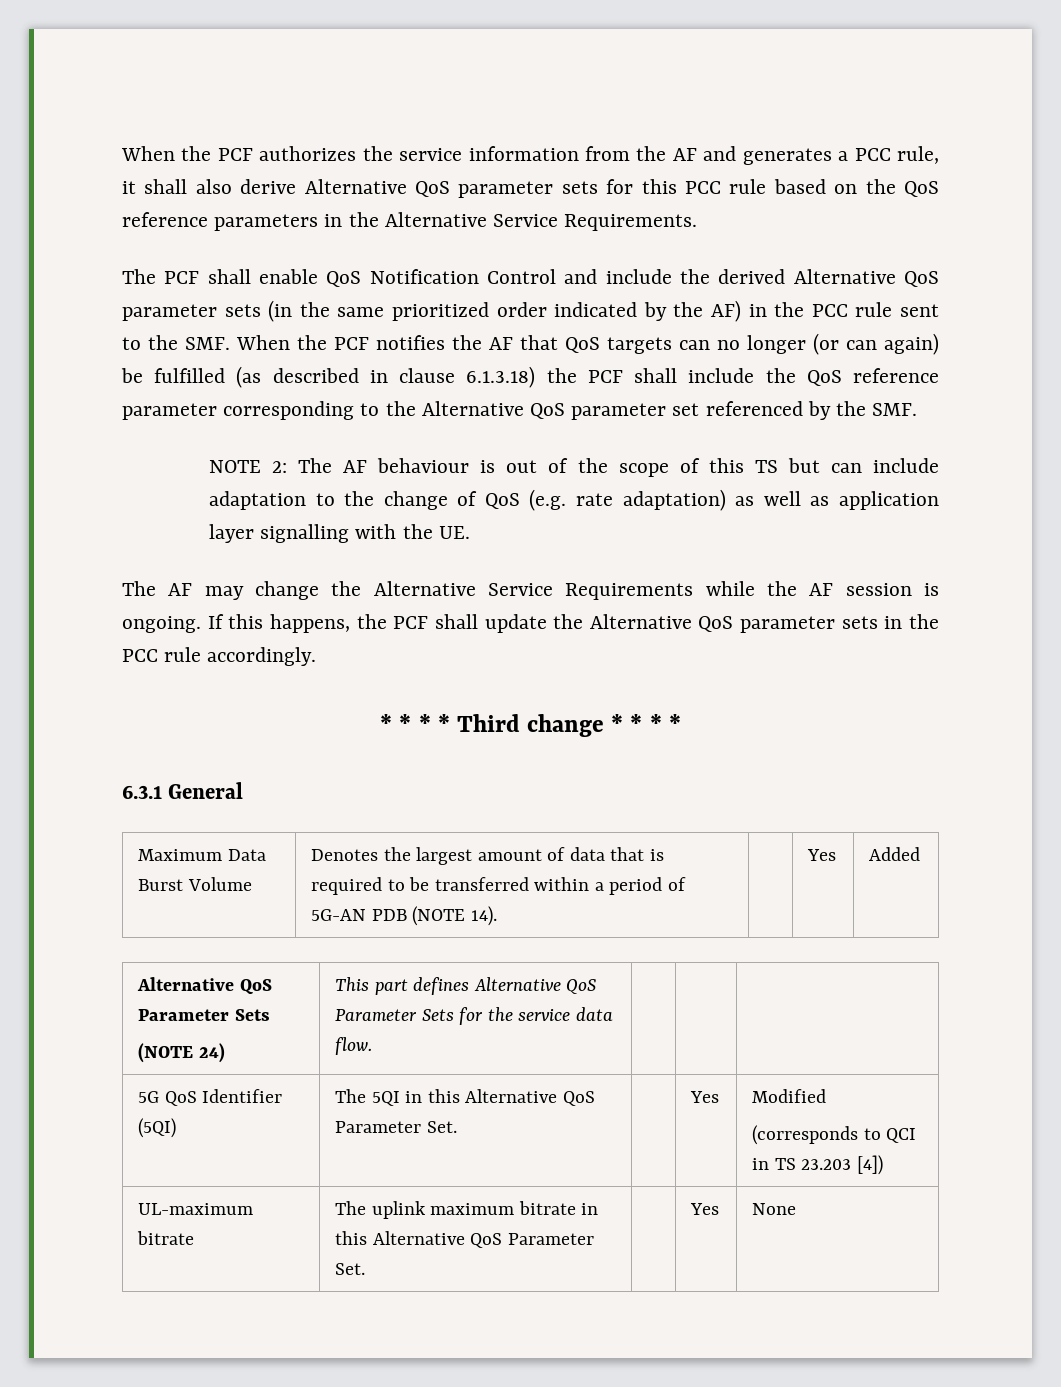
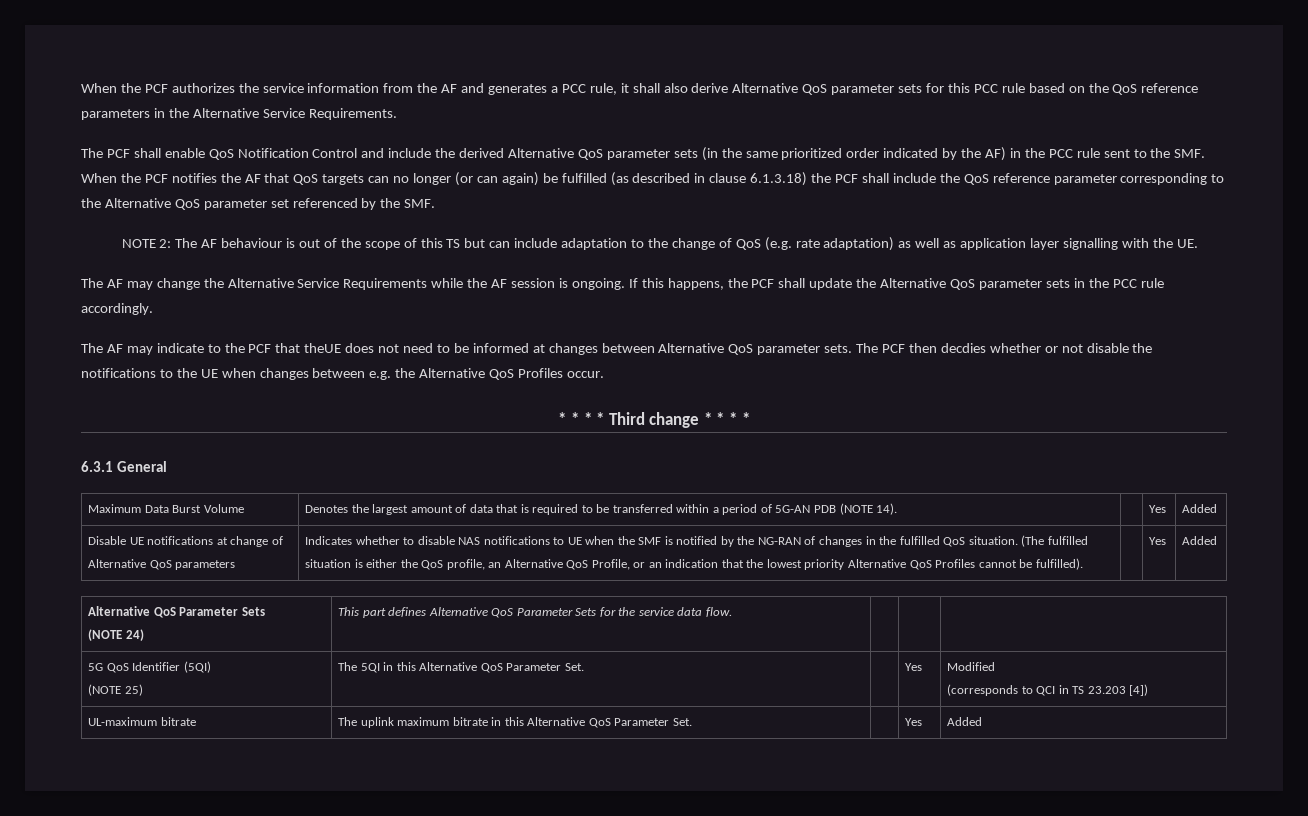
+ The AF may indicate to the PCF that theUE does not need to be informed at changes between Alternative QoS parameter sets. The PCF then decdies whether or not disable the notifications to the UE when changes between e.g. the Alternative QoS Profiles occur.
+ Disable UE notifications at change of Alternative QoS parameters | Indicates whether to disable NAS notifications to UE when the SMF is notified by the NG-RAN of changes in the fulfilled QoS situation. (The fulfilled situation is either the QoS profile, an Alternative QoS Profile, or an indication that the lowest priority Alternative QoS Profiles cannot be fulfilled). | | Yes | Added
- 5G QoS Identifier (5QI) | The 5QI in this Alternative QoS Parameter Set. | | Yes | Modified
+ 5G QoS Identifier (5QI)
+ (NOTE 25) | The 5QI in this Alternative QoS Parameter Set. | | Yes | Modified
- UL-maximum bitrate | The uplink maximum bitrate in this Alternative QoS Parameter Set. | | Yes | None
+ UL-maximum bitrate | The uplink maximum bitrate in this Alternative QoS Parameter Set. | | Yes | Added

